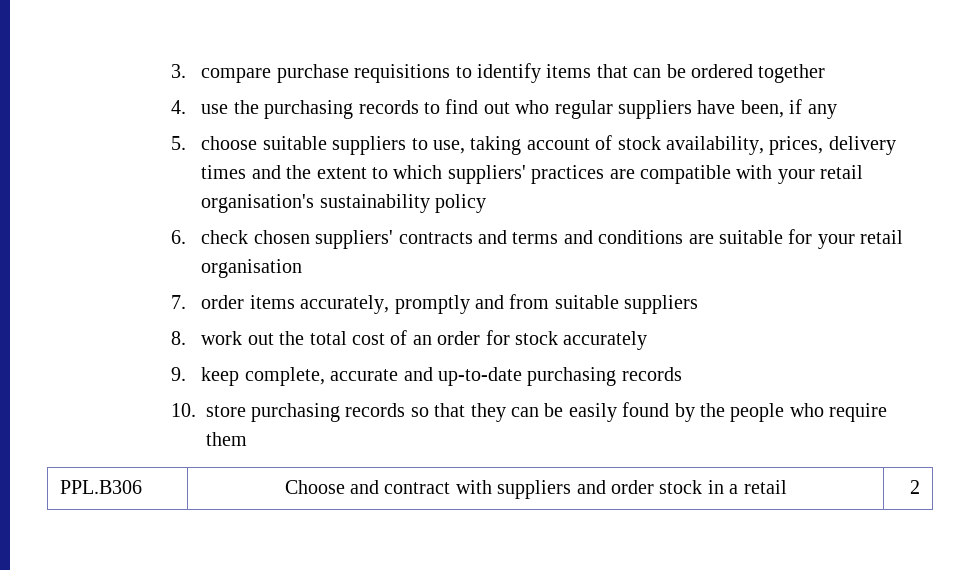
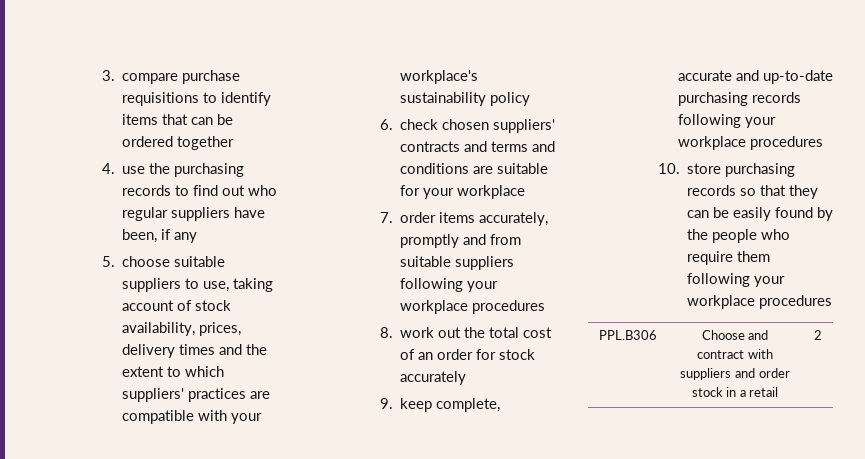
- 5. choose suitable suppliers to use, taking account of stock availability, prices, delivery times and the extent to which suppliers' practices are compatible with your retail organisation's sustainability policy
+ 5. choose suitable suppliers to use, taking account of stock availability, prices, delivery times and the extent to which suppliers' practices are compatible with your workplace's sustainability policy
- 6. check chosen suppliers' contracts and terms and conditions are suitable for your retail organisation
+ 6. check chosen suppliers' contracts and terms and conditions are suitable for your workplace
- 7. order items accurately, promptly and from suitable suppliers
+ 7. order items accurately, promptly and from suitable suppliers following your workplace procedures
- 9. keep complete, accurate and up-to-date purchasing records
+ 9. keep complete, accurate and up-to-date purchasing records following your workplace procedures
- 10. store purchasing records so that they can be easily found by the people who require them
+ 10. store purchasing records so that they can be easily found by the people who require them following your workplace procedures

